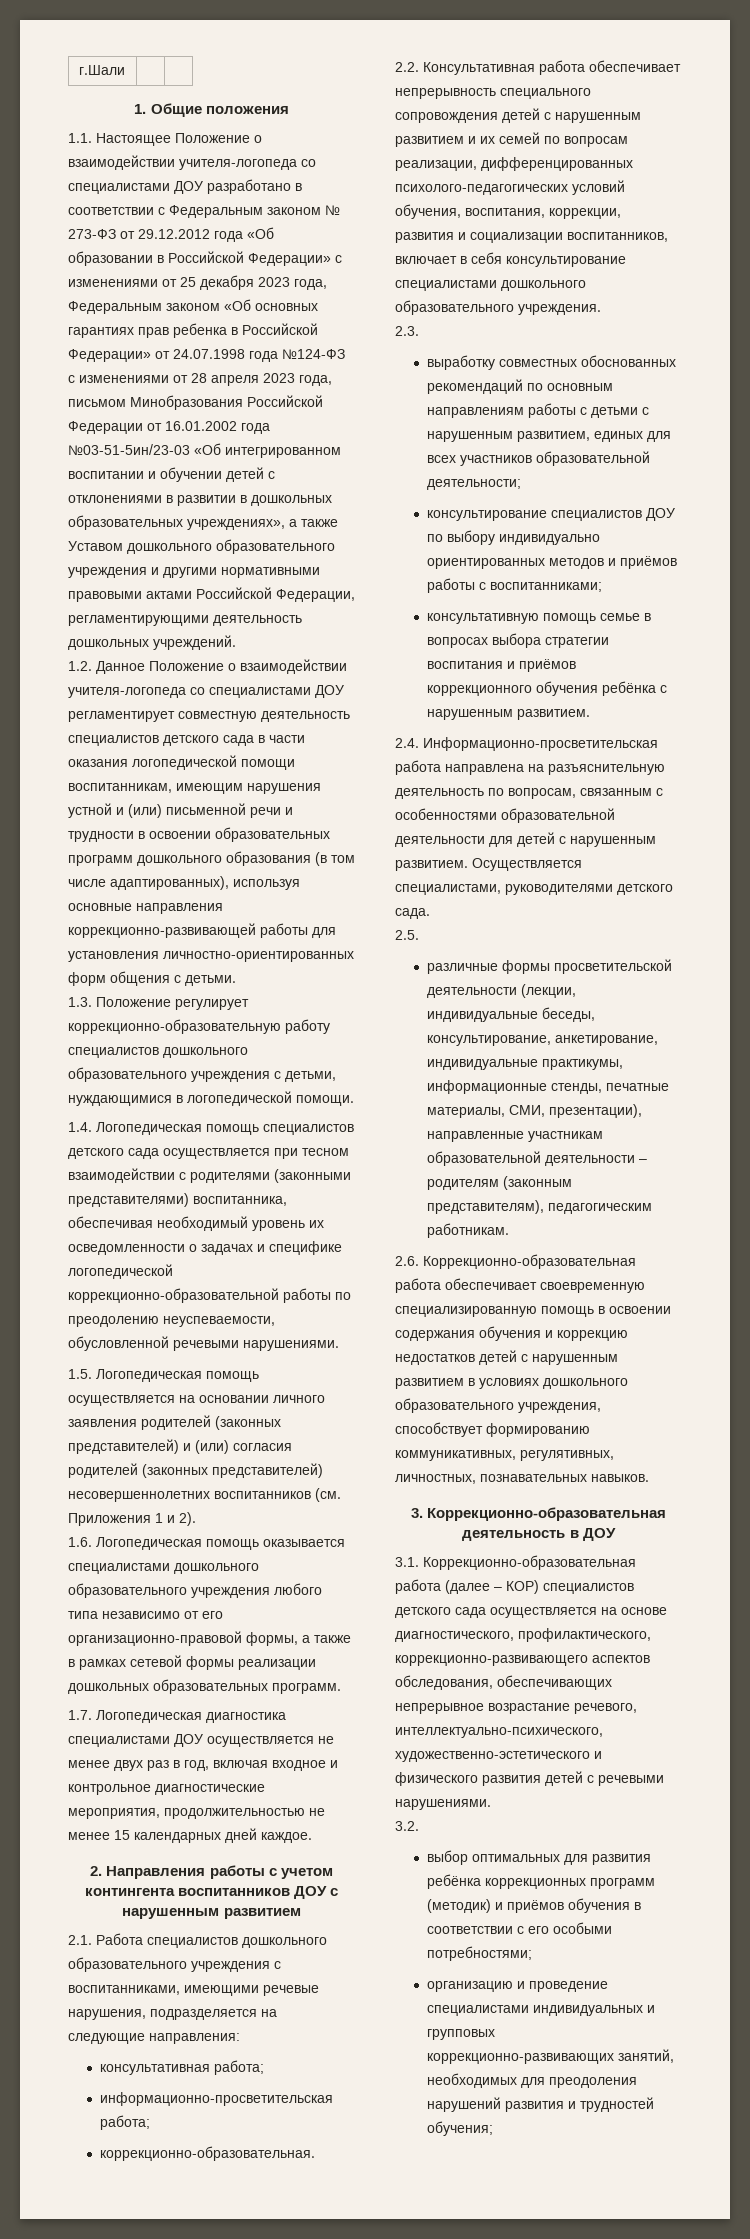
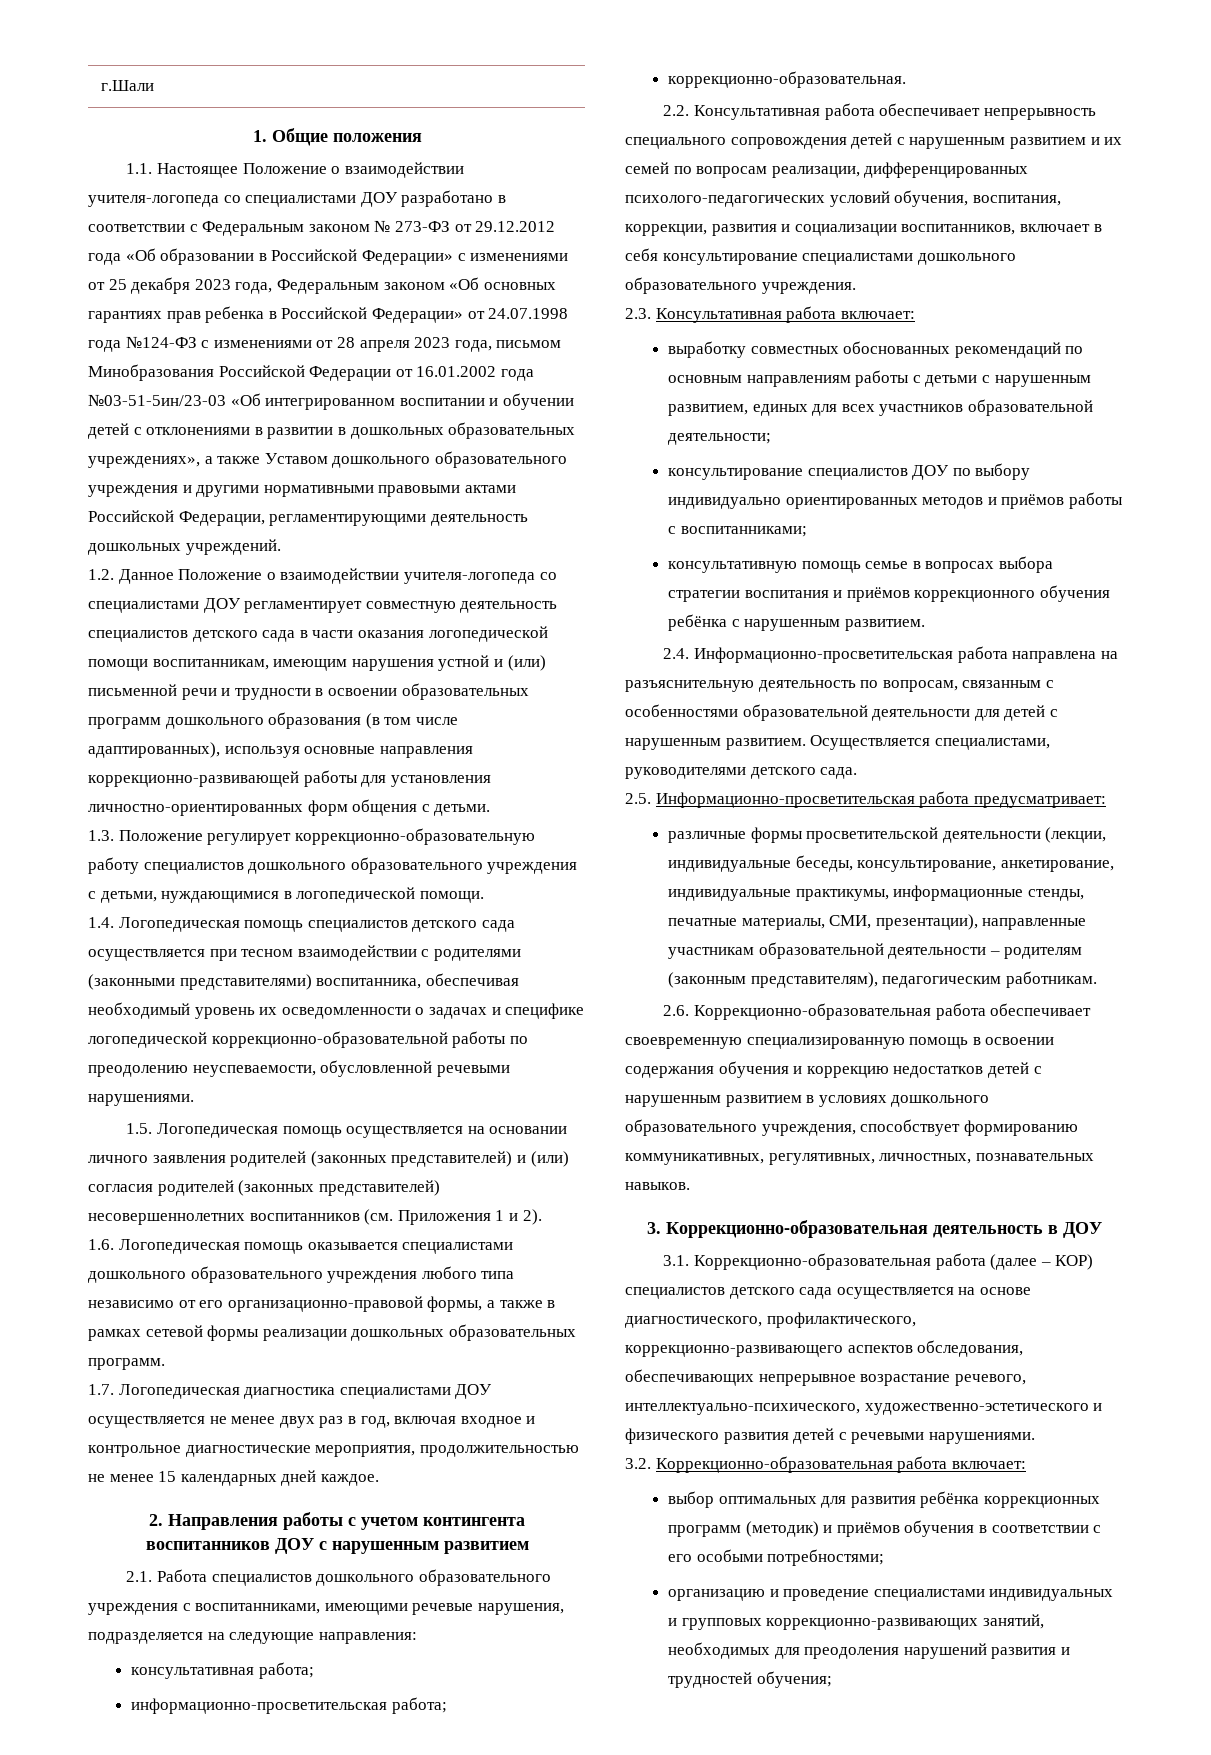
- 2.3.
+ 2.3. Консультативная работа включает:
- 2.5.
+ 2.5. Информационно-просветительская работа предусматривает:
- 3.2.
+ 3.2. Коррекционно-образовательная работа включает:

